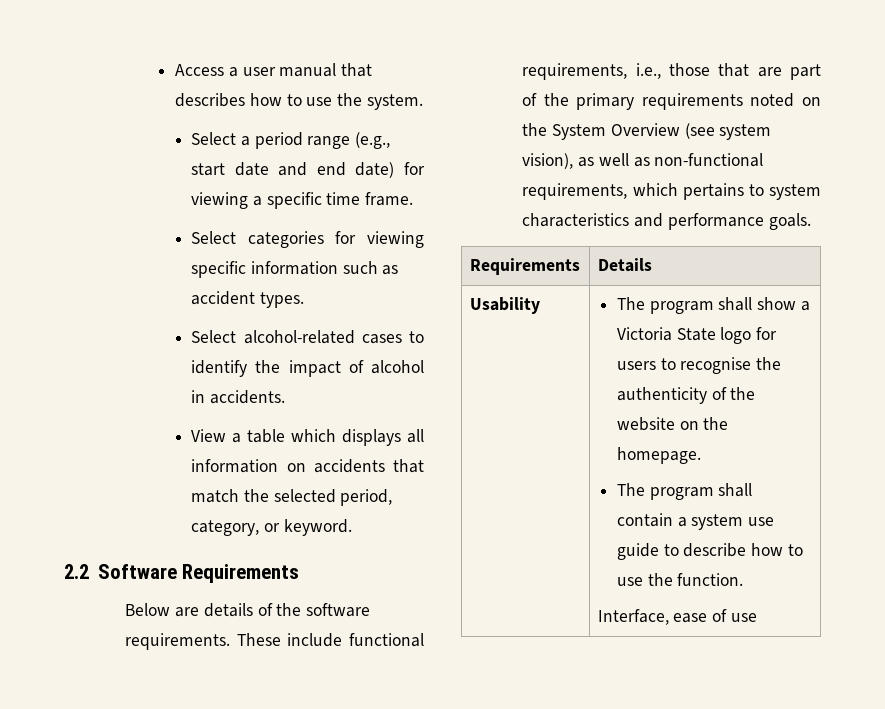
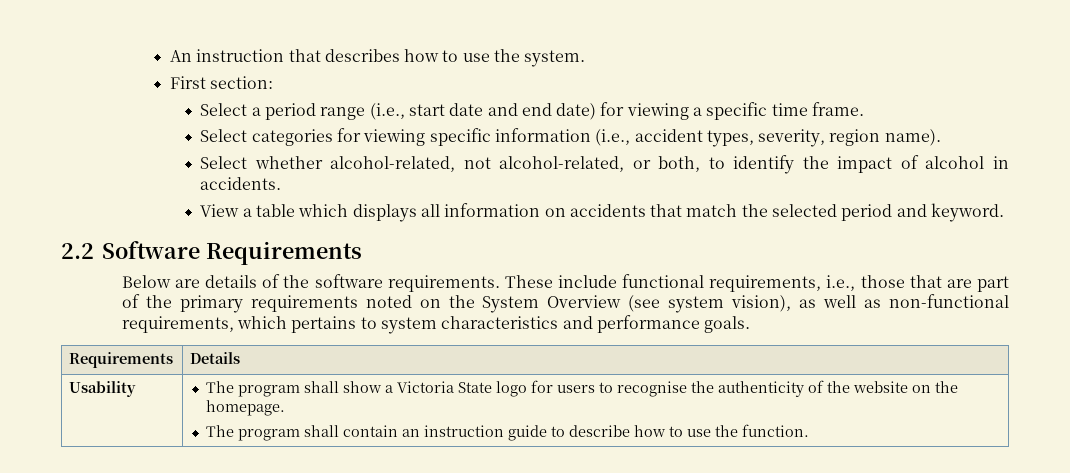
- Access a user manual that describes how to use the system.
+ An instruction that describes how to use the system.
+ First section:
- Select a period range (e.g., start date and end date) for viewing a specific time frame.
+ Select a period range (i.e., start date and end date) for viewing a specific time frame.
- Select categories for viewing specific information such as accident types.
- Select alcohol-related cases to identify the impact of alcohol in accidents.
+ Select categories for viewing specific information (i.e., accident types, severity, region name).
+ Select whether alcohol-related, not alcohol-related, or both, to identify the impact of alcohol in accidents.
- View a table which displays all information on accidents that match the selected period, category, or keyword.
+ View a table which displays all information on accidents that match the selected period and keyword.
  Usability | The program shall show a Victoria State logo for users to recognise the authenticity of the website on the homepage.
- The program shall contain a system use guide to describe how to use the function.
- Interface, ease of use
+ The program shall contain an instruction guide to describe how to use the function.

